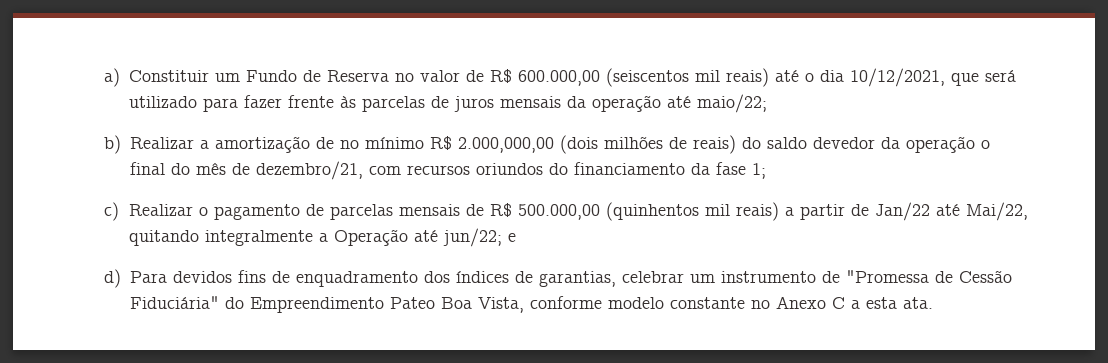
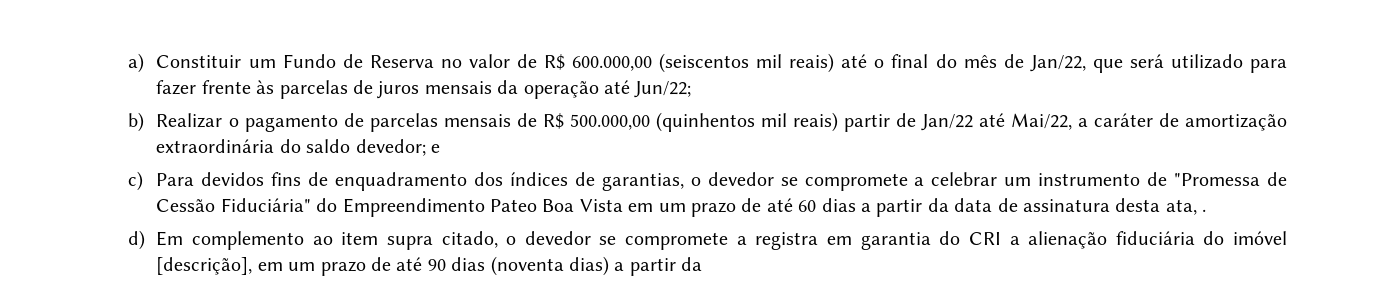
- a) Constituir um Fundo de Reserva no valor de R$ 600.000,00 (seiscentos mil reais) até o dia 10/12/2021, que será utilizado para fazer frente às parcelas de juros mensais da operação até maio/22;
- b) Realizar a amortização de no mínimo R$ 2.000,000,00 (dois milhões de reais) do saldo devedor da operação o final do mês de dezembro/21, com recursos oriundos do financiamento da fase 1;
- c) Realizar o pagamento de parcelas mensais de R$ 500.000,00 (quinhentos mil reais) a partir de Jan/22 até Mai/22, quitando integralmente a Operação até jun/22; e
+ a) Constituir um Fundo de Reserva no valor de R$ 600.000,00 (seiscentos mil reais) até o final do mês de Jan/22, que será utilizado para fazer frente às parcelas de juros mensais da operação até Jun/22;
+ b) Realizar o pagamento de parcelas mensais de R$ 500.000,00 (quinhentos mil reais) partir de Jan/22 até Mai/22, a caráter de amortização extraordinária do saldo devedor; e
- d) Para devidos fins de enquadramento dos índices de garantias, celebrar um instrumento de "Promessa de Cessão Fiduciária" do Empreendimento Pateo Boa Vista, conforme modelo constante no Anexo C a esta ata.
+ c) Para devidos fins de enquadramento dos índices de garantias, o devedor se compromete a celebrar um instrumento de "Promessa de Cessão Fiduciária" do Empreendimento Pateo Boa Vista em um prazo de até 60 dias a partir da data de assinatura desta ata, .
+ d) Em complemento ao item supra citado, o devedor se compromete a registra em garantia do CRI a alienação fiduciária do imóvel [descrição], em um prazo de até 90 dias (noventa dias) a partir da

